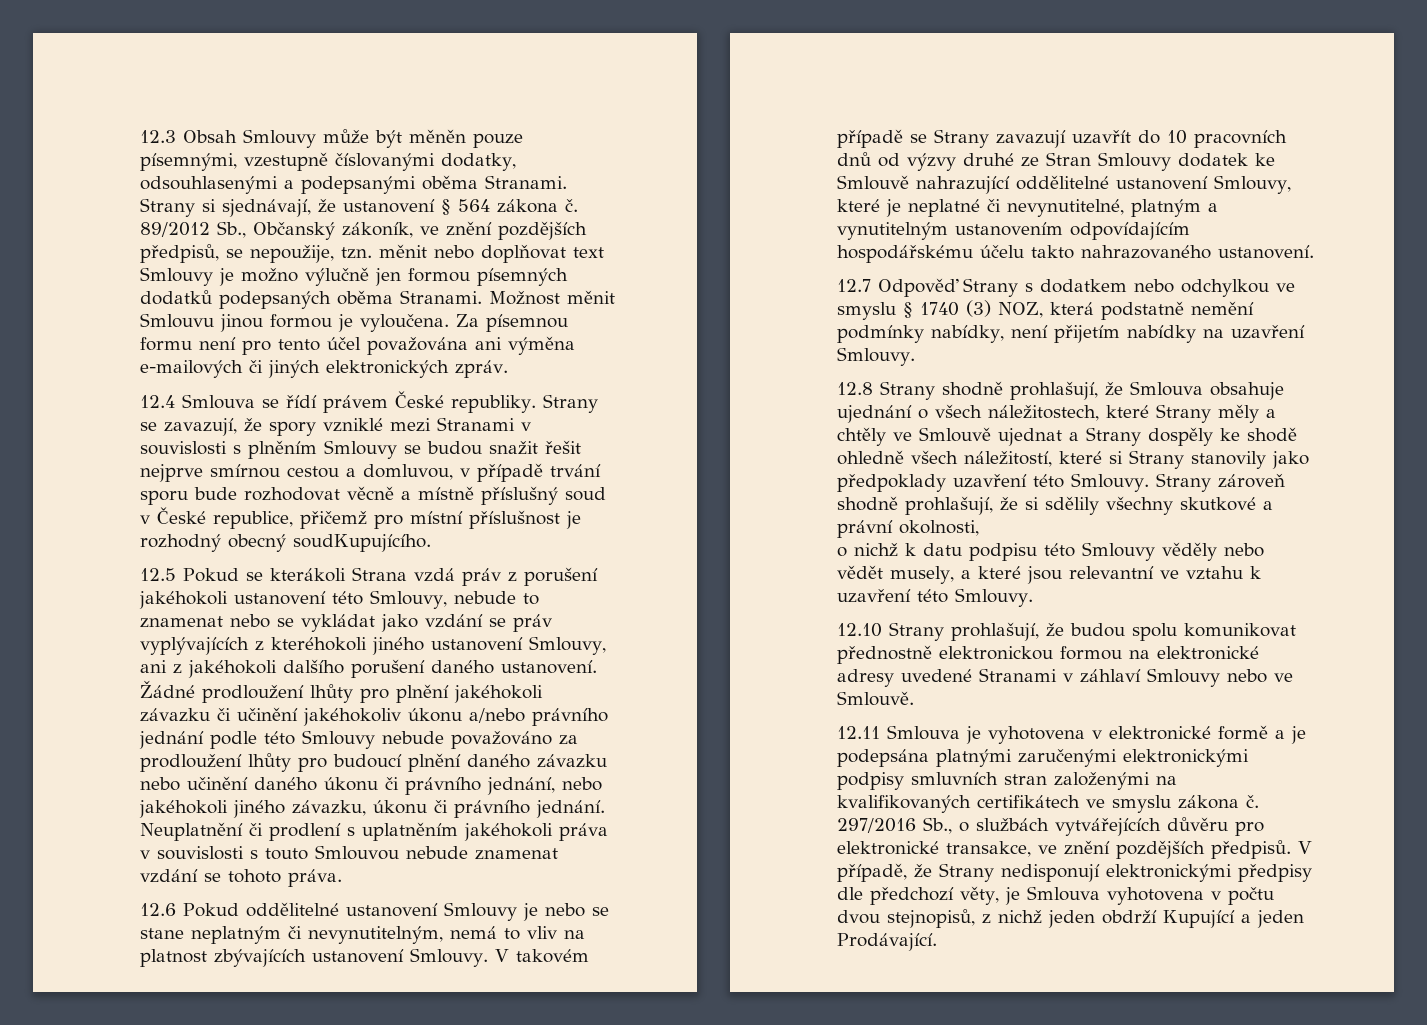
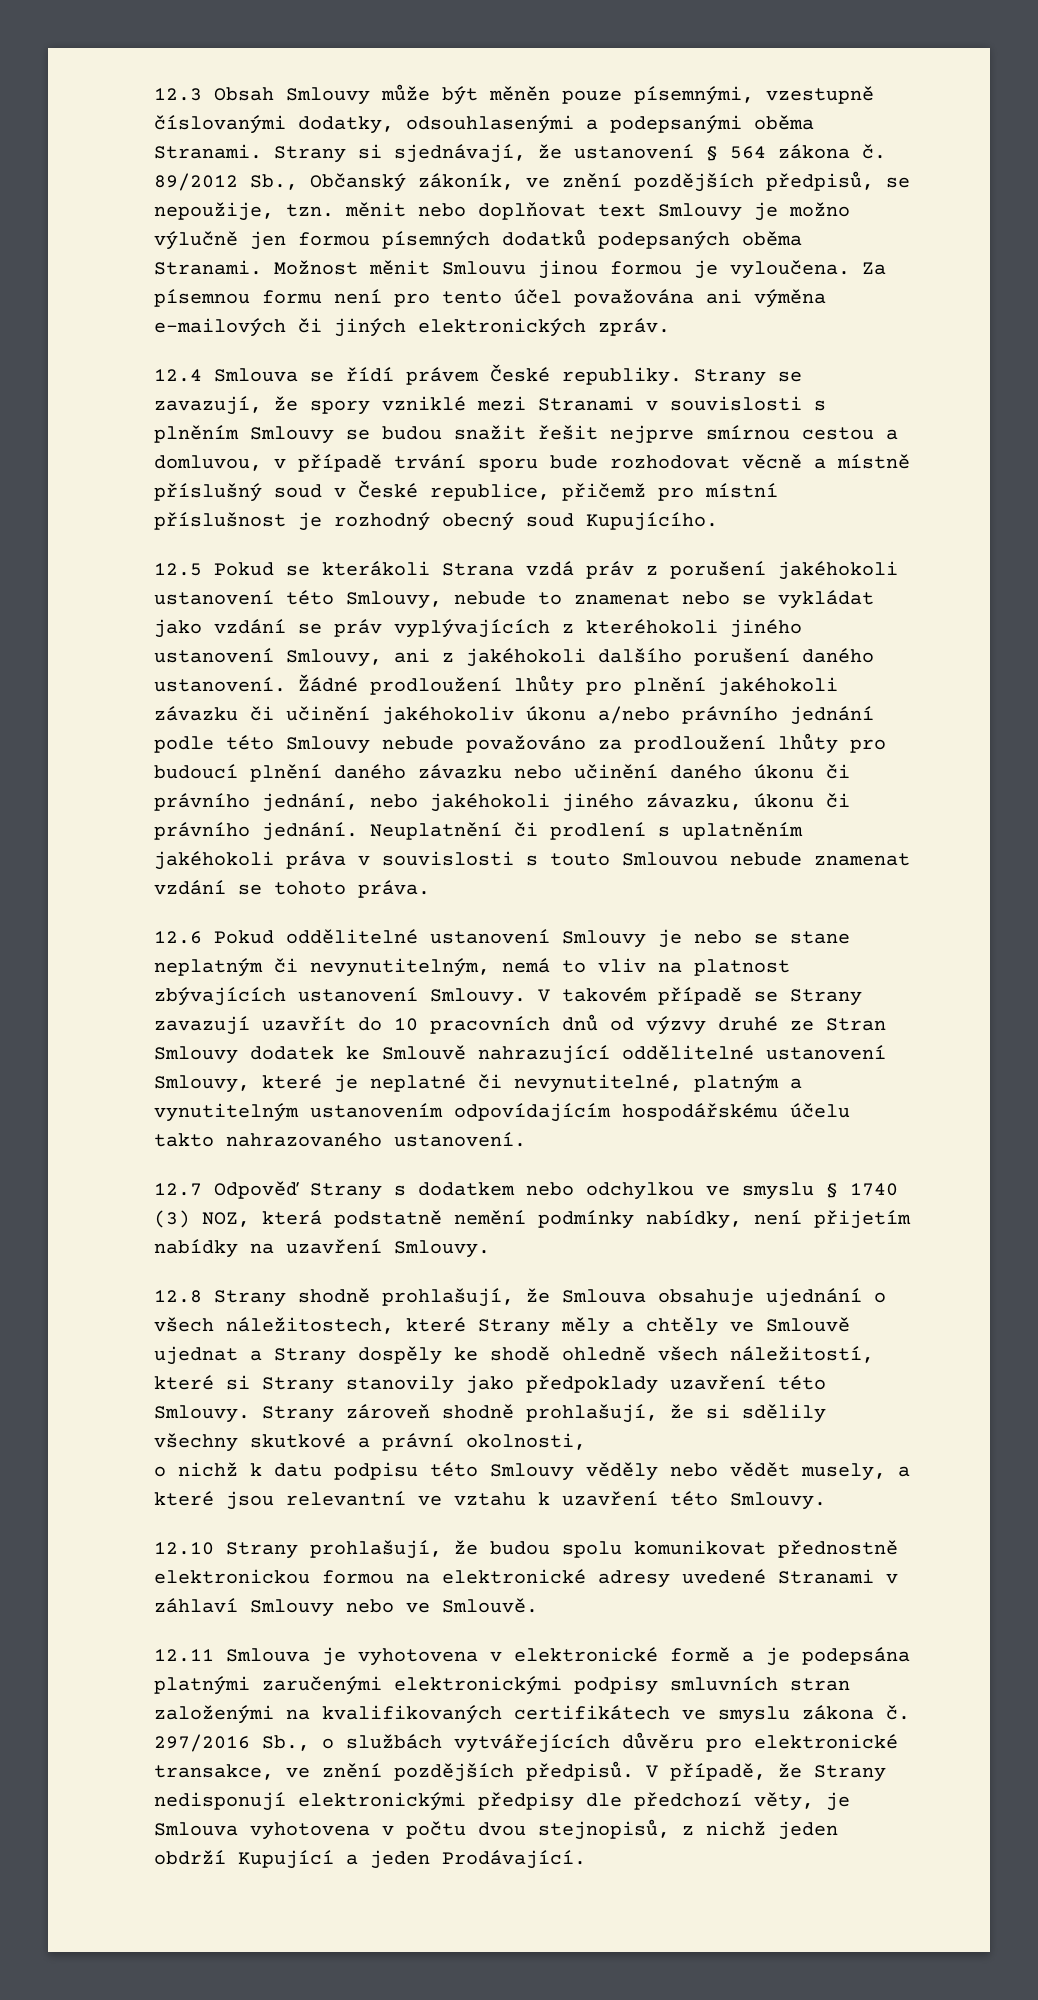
- Strany se zavazují, že spory vzniklé mezi Stranami v souvislosti s plněním Smlouvy se budou snažit řešit nejprve smírnou cestou a domluvou, v případě trvání sporu bude rozhodovat věcně a místně příslušný soud v České republice, přičemž pro místní příslušnost je rozhodný obecný soudKupujícího.
+ Strany se zavazují, že spory vzniklé mezi Stranami v souvislosti s plněním Smlouvy se budou snažit řešit nejprve smírnou cestou a domluvou, v případě trvání sporu bude rozhodovat věcně a místně příslušný soud v České republice, přičemž pro místní příslušnost je rozhodný obecný soud Kupujícího.

